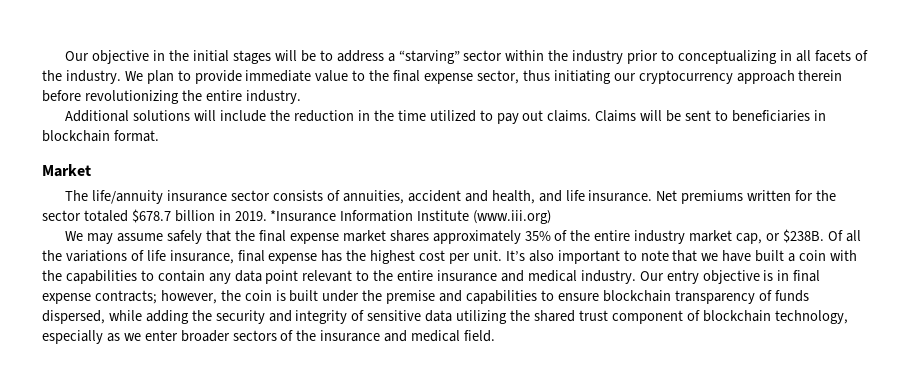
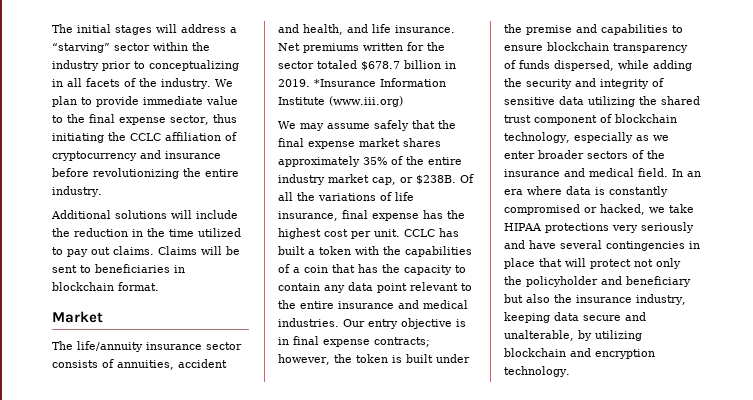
- Our objective in the initial stages will be to address a “starving” sector within the industry prior to conceptualizing in all facets of the industry.
+ The initial stages will address a “starving” sector within the industry prior to conceptualizing in all facets of the industry.
- We plan to provide immediate value to the final expense sector, thus initiating our cryptocurrency approach therein before revolutionizing the entire industry.
+ We plan to provide immediate value to the final expense sector, thus initiating the CCLC affiliation of cryptocurrency and insurance before revolutionizing the entire industry.
- It’s also important to note that we have built a coin with the capabilities to contain any data point relevant to the entire insurance and medical industry.
+ CCLC has built a token with the capabilities of a coin that has the capacity to contain any data point relevant to the entire insurance and medical industries.
- Our entry objective is in final expense contracts; however, the coin is built under the premise and capabilities to ensure blockchain transparency of funds dispersed, while adding the security and integrity of sensitive data utilizing the shared trust component of blockchain technology, especially as we enter broader sectors of the insurance and medical field.
+ Our entry objective is in final expense contracts; however, the token is built under the premise and capabilities to ensure blockchain transparency of funds dispersed, while adding the security and integrity of sensitive data utilizing the shared trust component of blockchain technology, especially as we enter broader sectors of the insurance and medical field.
+ In an era where data is constantly compromised or hacked, we take HIPAA protections very seriously and have several contingencies in place that will protect not only the policyholder and beneficiary but also the insurance industry, keeping data secure and unalterable, by utilizing blockchain and encryption technology.

